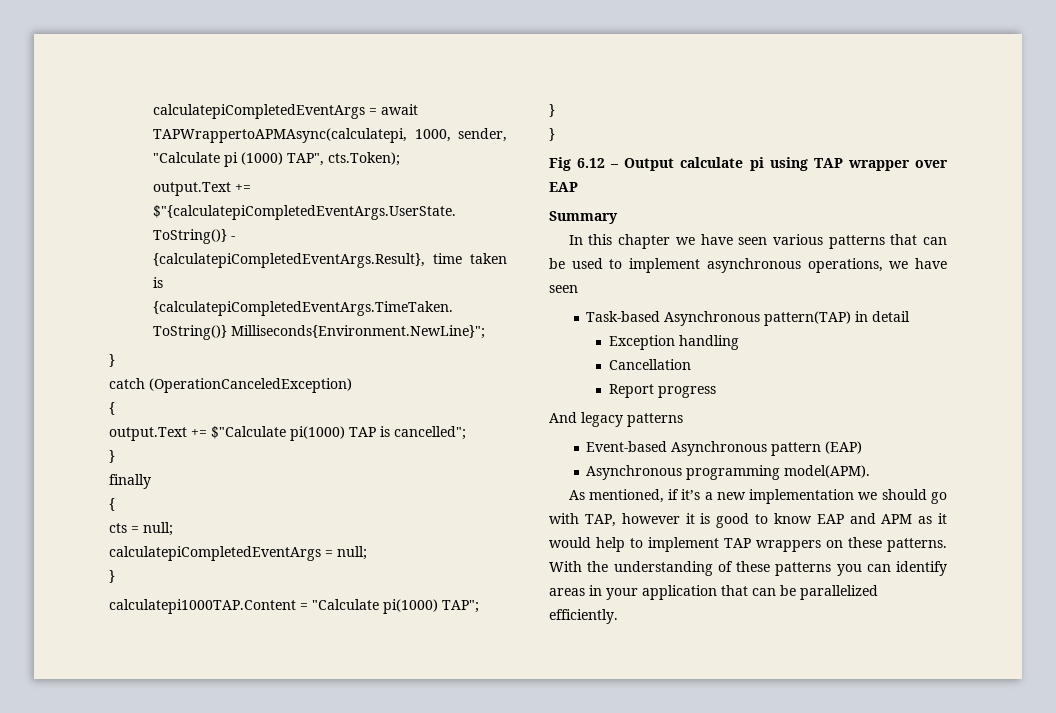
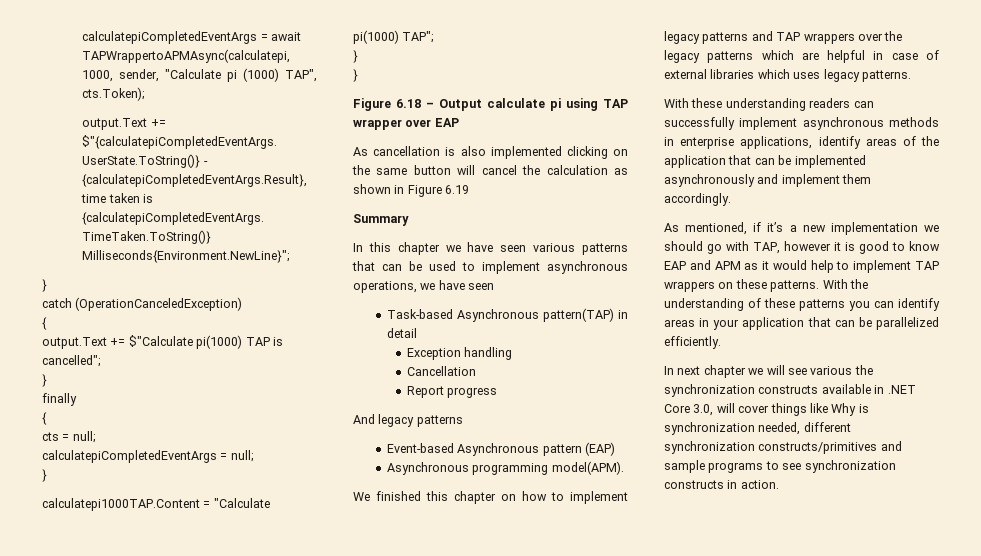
- Fig 6.12 – Output calculate pi using TAP wrapper over EAP
+ Figure 6.18 – Output calculate pi using TAP wrapper over EAP
+ As cancellation is also implemented clicking on the same button will cancel the calculation as shown in Figure 6.19
+ We finished this chapter on how to implement legacy patterns and TAP wrappers over the legacy patterns which are helpful in case of external libraries which uses legacy patterns.
+ With these understanding readers can successfully implement asynchronous methods in enterprise applications, identify areas of the application that can be implemented asynchronously and implement them accordingly.
+ In next chapter we will see various the synchronization constructs available in .NET Core 3.0, will cover things like Why is synchronization needed, different synchronization constructs/primitives and sample programs to see synchronization constructs in action.

